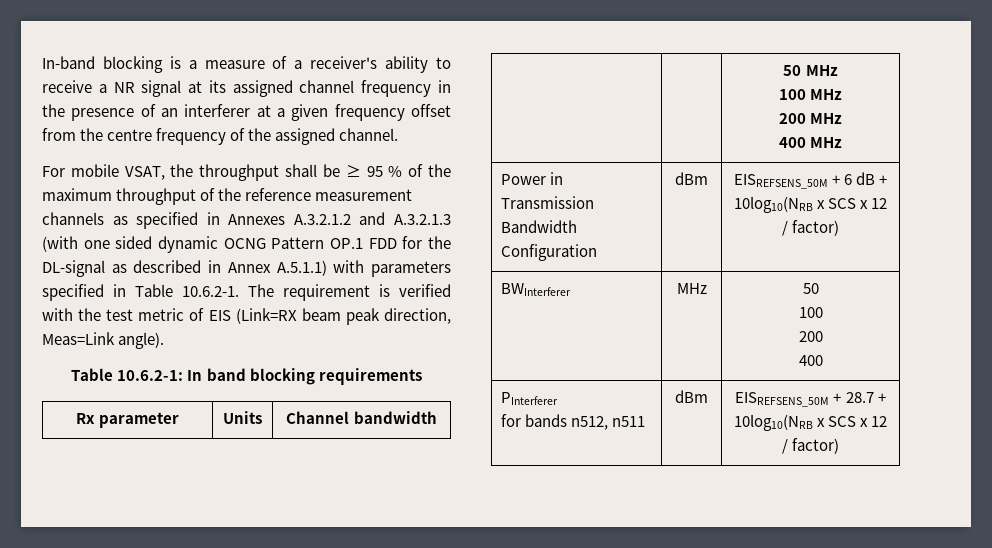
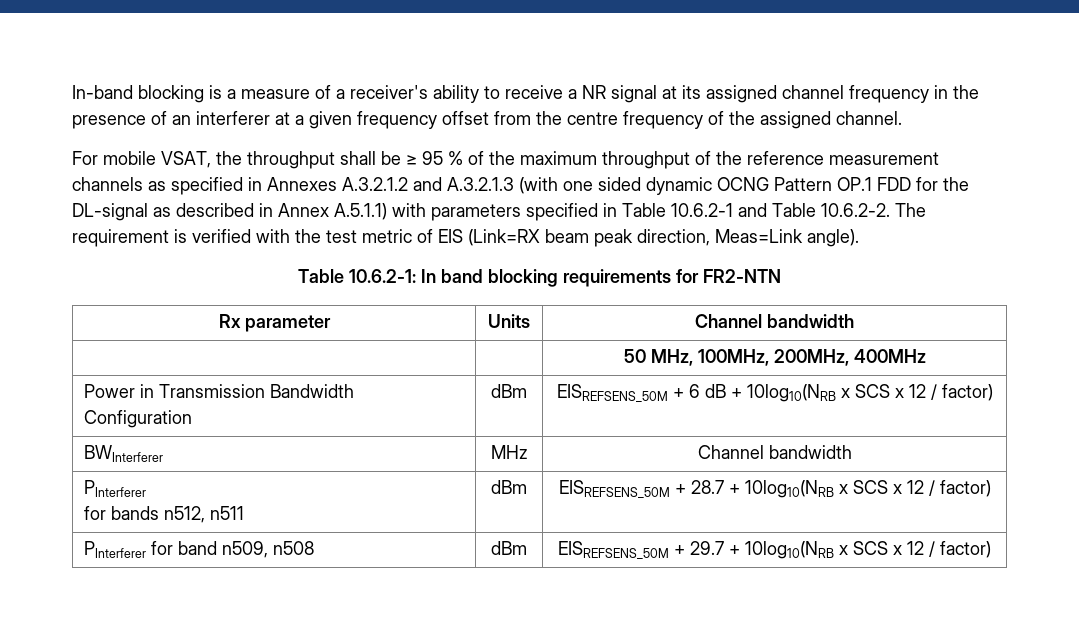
- For mobile VSAT, the throughput shall be ≥ 95 % of the maximum throughput of the reference measurement channels as specified in Annexes A.3.2.1.2 and A.3.2.1.3 (with one sided dynamic OCNG Pattern OP.1 FDD for the DL-signal as described in Annex A.5.1.1) with parameters specified in Table 10.6.2-1. The requirement is verified with the test metric of EIS (Link=RX beam peak direction, Meas=Link angle).
+ For mobile VSAT, the throughput shall be ≥ 95 % of the maximum throughput of the reference measurement channels as specified in Annexes A.3.2.1.2 and A.3.2.1.3 (with one sided dynamic OCNG Pattern OP.1 FDD for the DL-signal as described in Annex A.5.1.1) with parameters specified in Table 10.6.2-1 and Table 10.6.2-2. The requirement is verified with the test metric of EIS (Link=RX beam peak direction, Meas=Link angle).
- Table 10.6.2-1: In band blocking requirements
+ Table 10.6.2-1: In band blocking requirements for FR2-NTN
- | | 50 MHz
- 100 MHz
- 200 MHz
- 400 MHz
+ | | 50 MHz, 100MHz, 200MHz, 400MHz
- BWInterferer | MHz | 50
- 100
- 200
- 400
+ BWInterferer | MHz | Channel bandwidth
+ PInterferer for band n509, n508 | dBm | EISREFSENS_50M + 29.7 + 10log10(NRB x SCS x 12 / factor)

